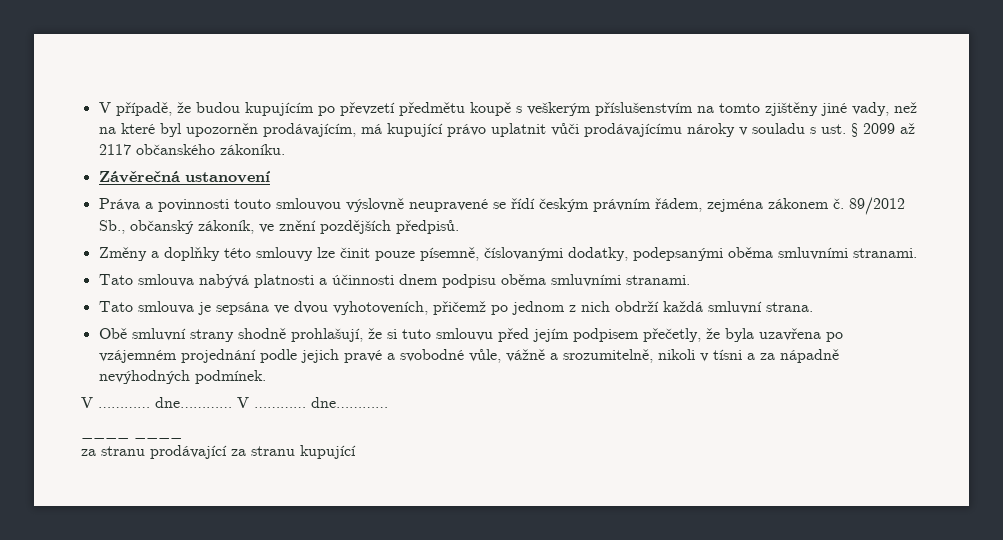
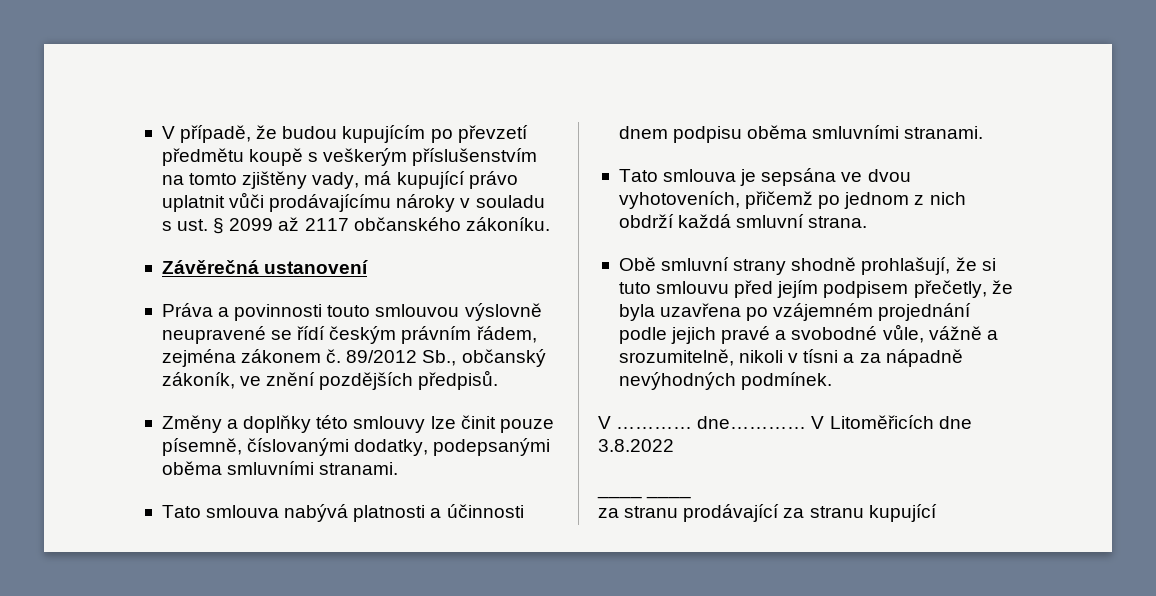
- V případě, že budou kupujícím po převzetí předmětu koupě s veškerým příslušenstvím na tomto zjištěny jiné vady, než na které byl upozorněn prodávajícím, má kupující právo uplatnit vůči prodávajícímu nároky v souladu s ust. § 2099 až 2117 občanského zákoníku.
+ V případě, že budou kupujícím po převzetí předmětu koupě s veškerým příslušenstvím na tomto zjištěny vady, má kupující právo uplatnit vůči prodávajícímu nároky v souladu s ust. § 2099 až 2117 občanského zákoníku.
- V ………… dne………… V ………… dne…………
+ V ………… dne………… V Litoměřicích dne 3.8.2022

